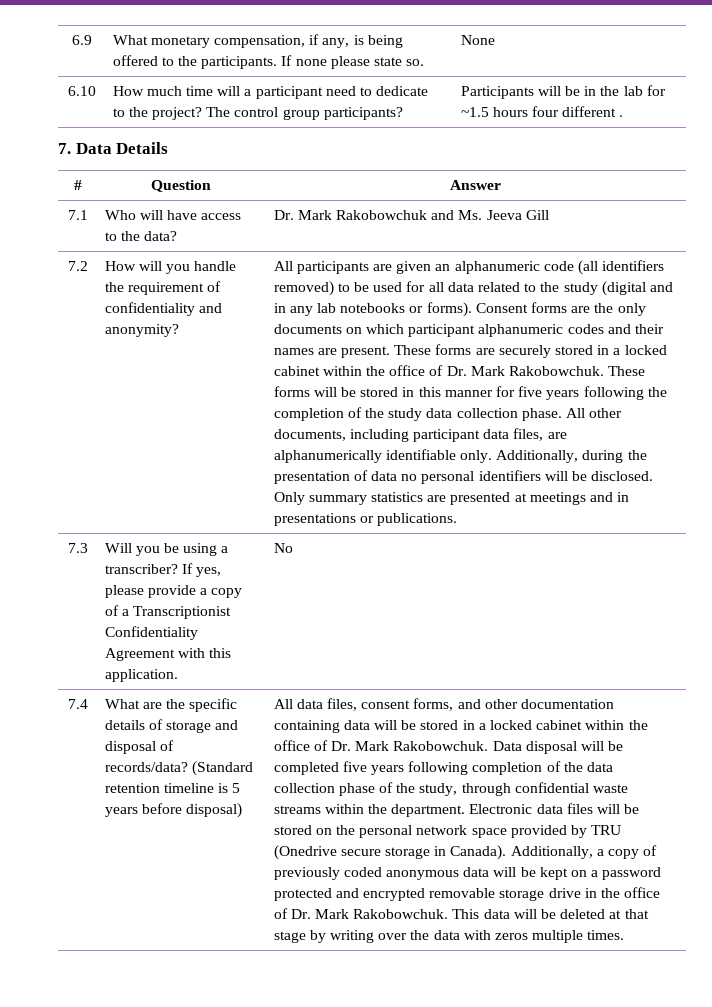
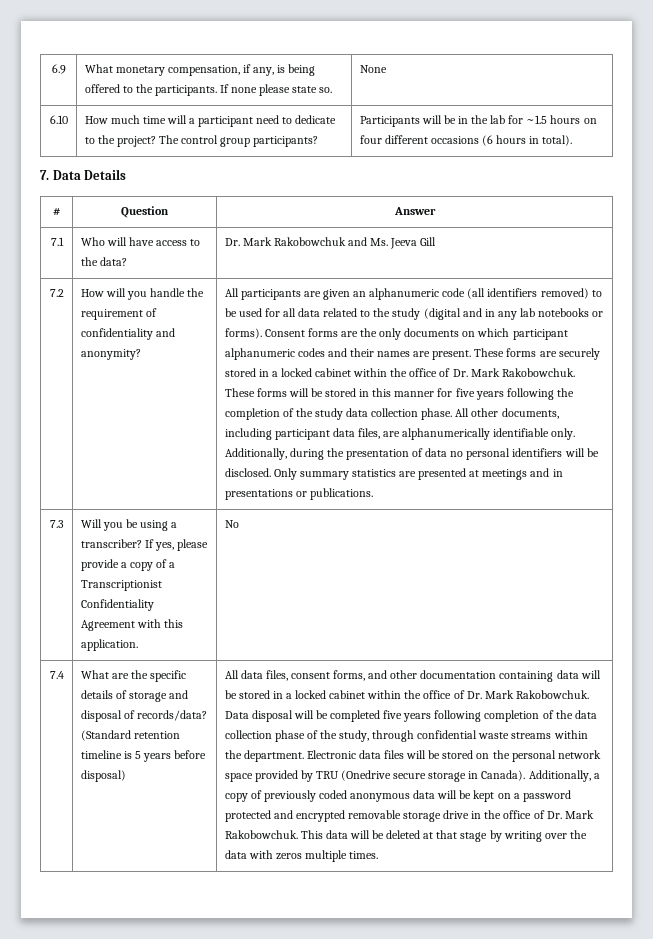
- 6.10 | How much time will a participant need to dedicate to the project? The control group participants? | Participants will be in the lab for ~1.5 hours four different .
+ 6.10 | How much time will a participant need to dedicate to the project? The control group participants? | Participants will be in the lab for ~1.5 hours on four different occasions (6 hours in total).

